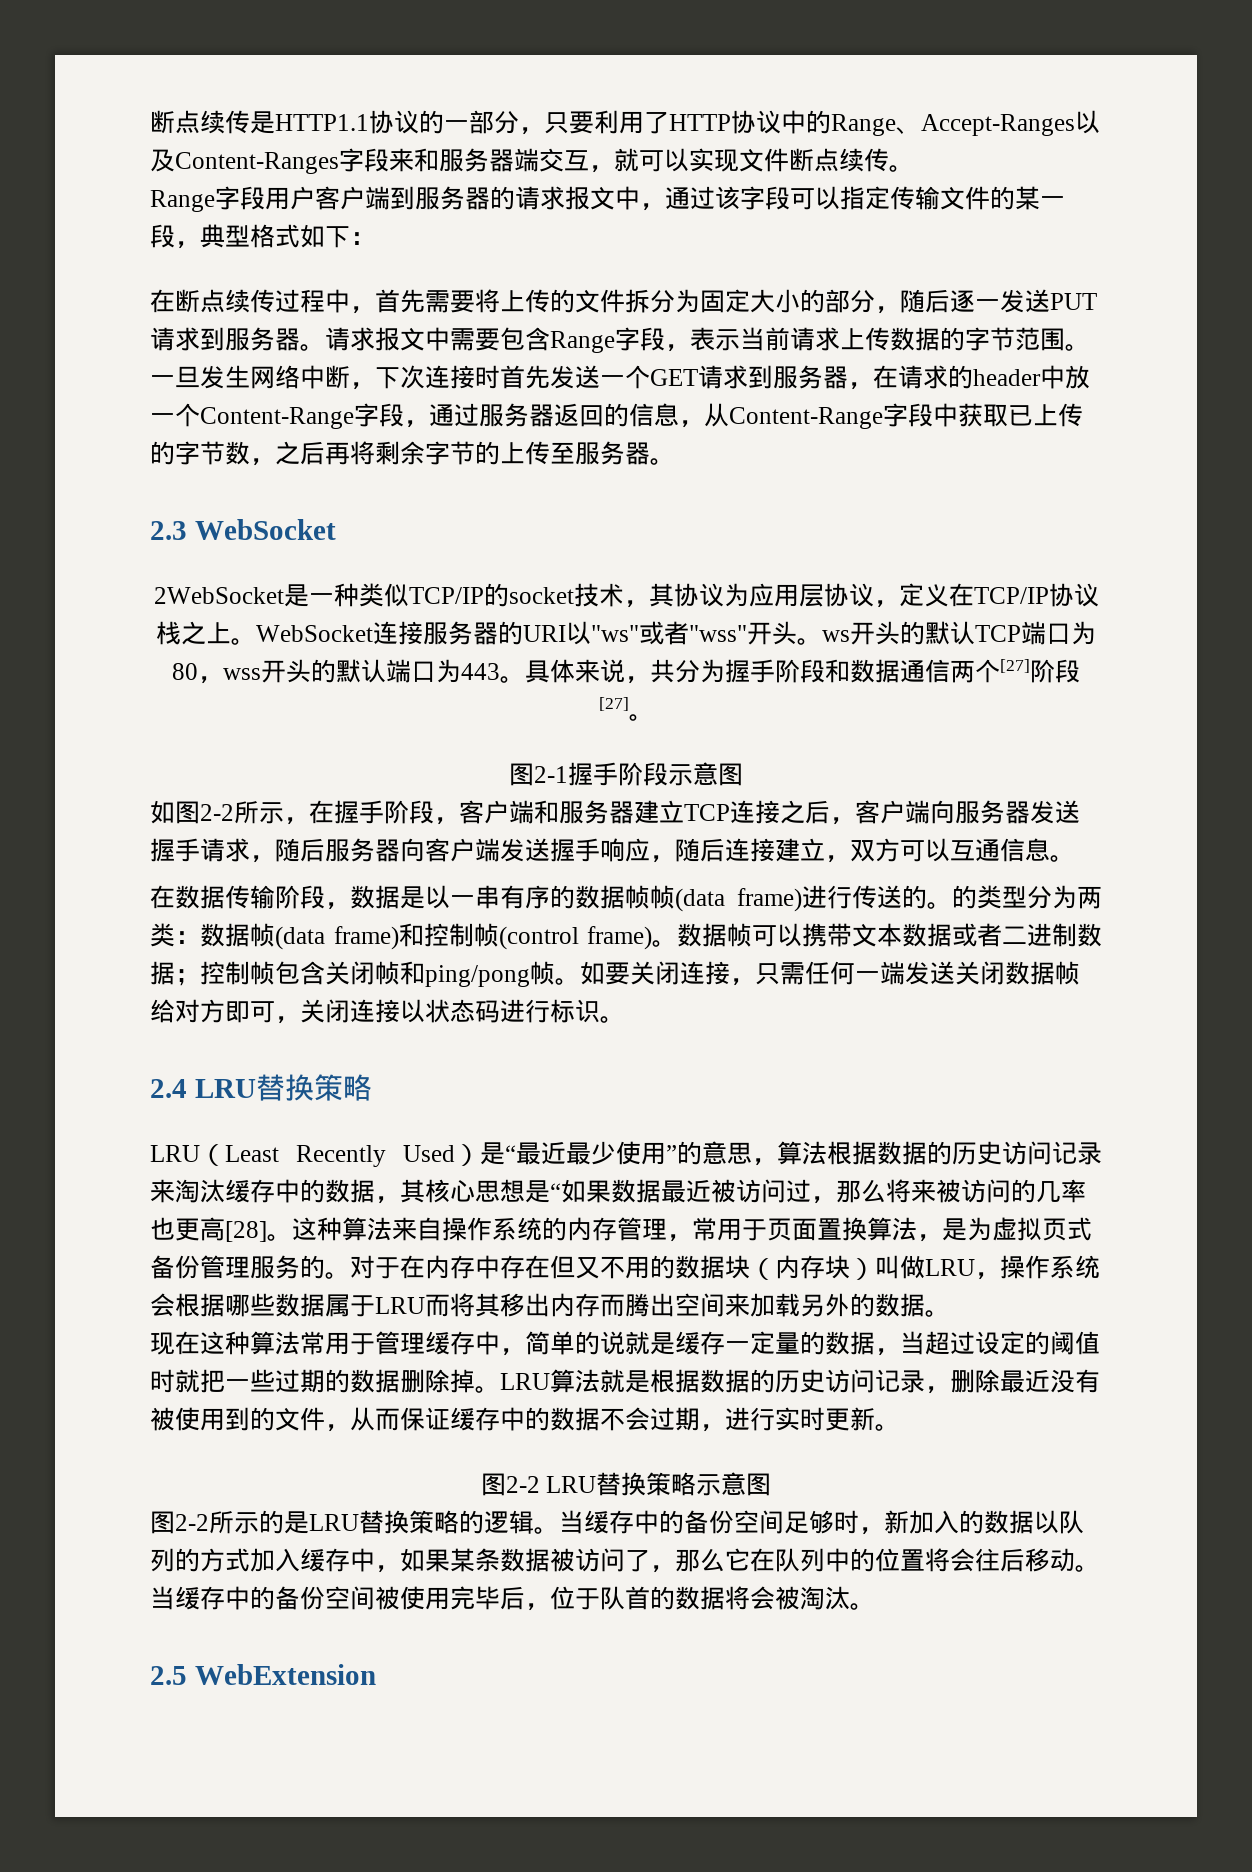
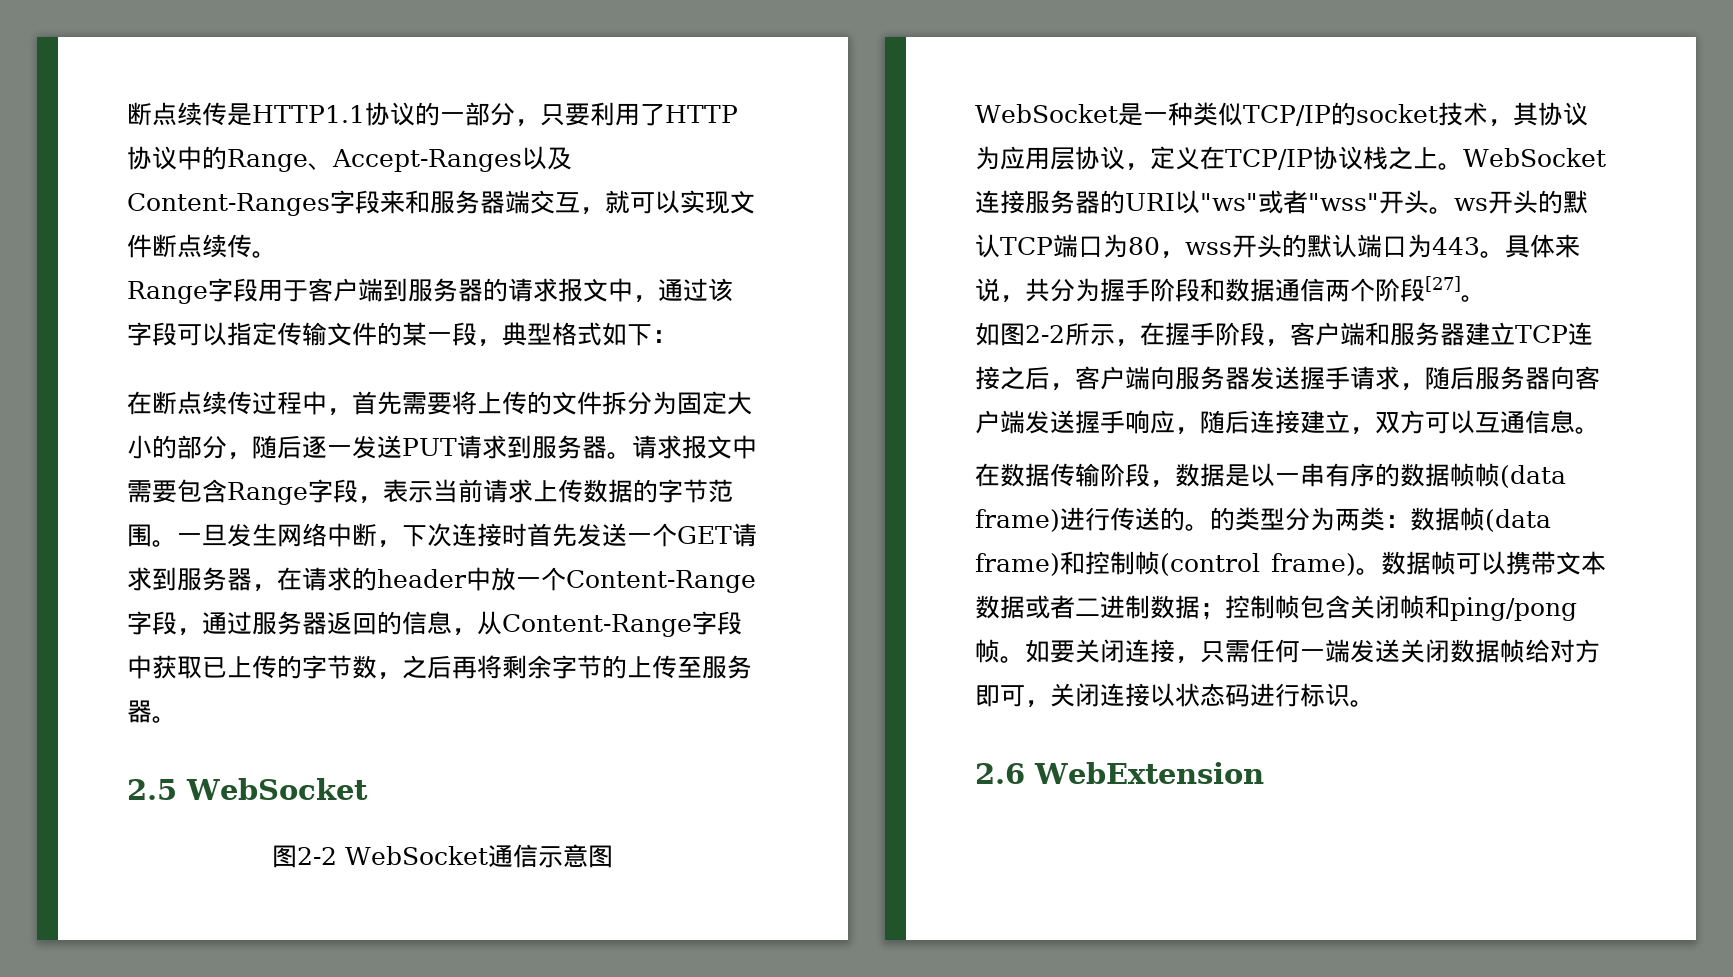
- Range字段用户客户端到服务器的请求报文中，通过该字段可以指定传输文件的某一段，典型格式如下：
+ Range字段用于客户端到服务器的请求报文中，通过该字段可以指定传输文件的某一段，典型格式如下：
- 2.3 WebSocket
+ 2.5 WebSocket
- 2WebSocket是一种类似TCP/IP的socket技术，其协议为应用层协议，定义在TCP/IP协议栈之上。
+ 图2-2 WebSocket通信示意图
+ WebSocket是一种类似TCP/IP的socket技术，其协议为应用层协议，定义在TCP/IP协议栈之上。
- 具体来说，共分为握手阶段和数据通信两个[27]阶段[27]。
+ 具体来说，共分为握手阶段和数据通信两个阶段[27]。
- 图2-1握手阶段示意图
- 2.4 LRU替换策略
- LRU（Least Recently Used）是“最近最少使用”的意思，算法根据数据的历史访问记录来淘汰缓存中的数据，其核心思想是“如果数据最近被访问过，那么将来被访问的几率也更高[28]。这种算法来自操作系统的内存管理，常用于页面置换算法，是为虚拟页式备份管理服务的。对于在内存中存在但又不用的数据块（内存块）叫做LRU，操作系统会根据哪些数据属于LRU而将其移出内存而腾出空间来加载另外的数据。
- 现在这种算法常用于管理缓存中，简单的说就是缓存一定量的数据，当超过设定的阈值时就把一些过期的数据删除掉。LRU算法就是根据数据的历史访问记录，删除最近没有被使用到的文件，从而保证缓存中的数据不会过期，进行实时更新。
- 图2-2 LRU替换策略示意图
- 图2-2所示的是LRU替换策略的逻辑。当缓存中的备份空间足够时，新加入的数据以队列的方式加入缓存中，如果某条数据被访问了，那么它在队列中的位置将会往后移动。当缓存中的备份空间被使用完毕后，位于队首的数据将会被淘汰。
- 2.5 WebExtension
+ 2.6 WebExtension

